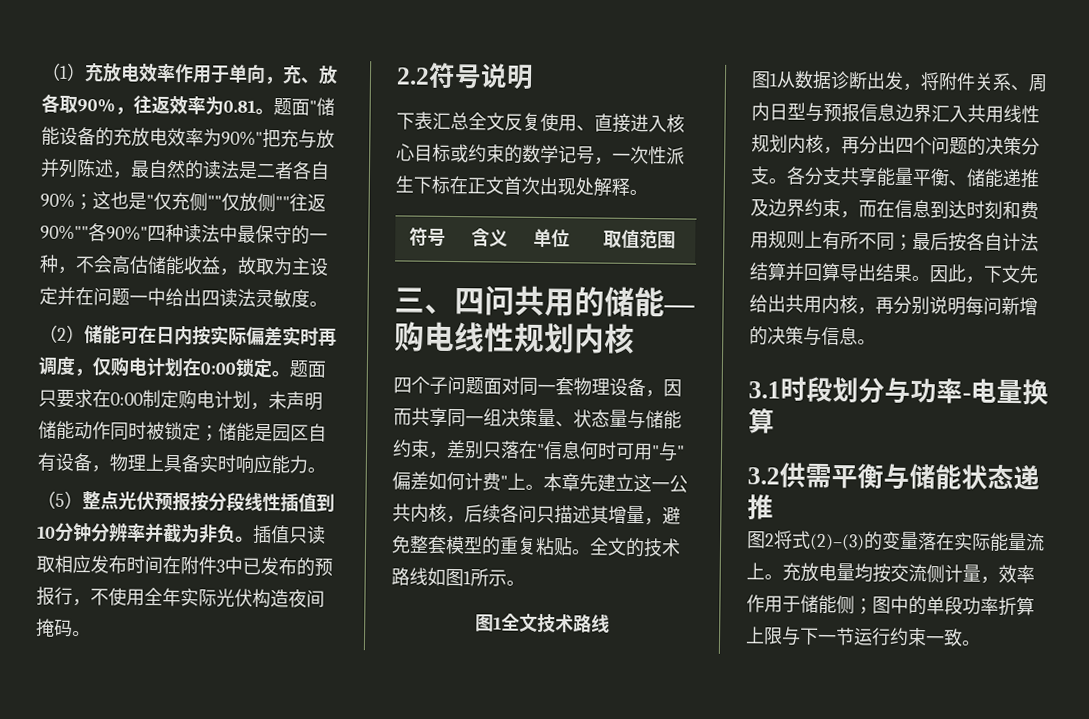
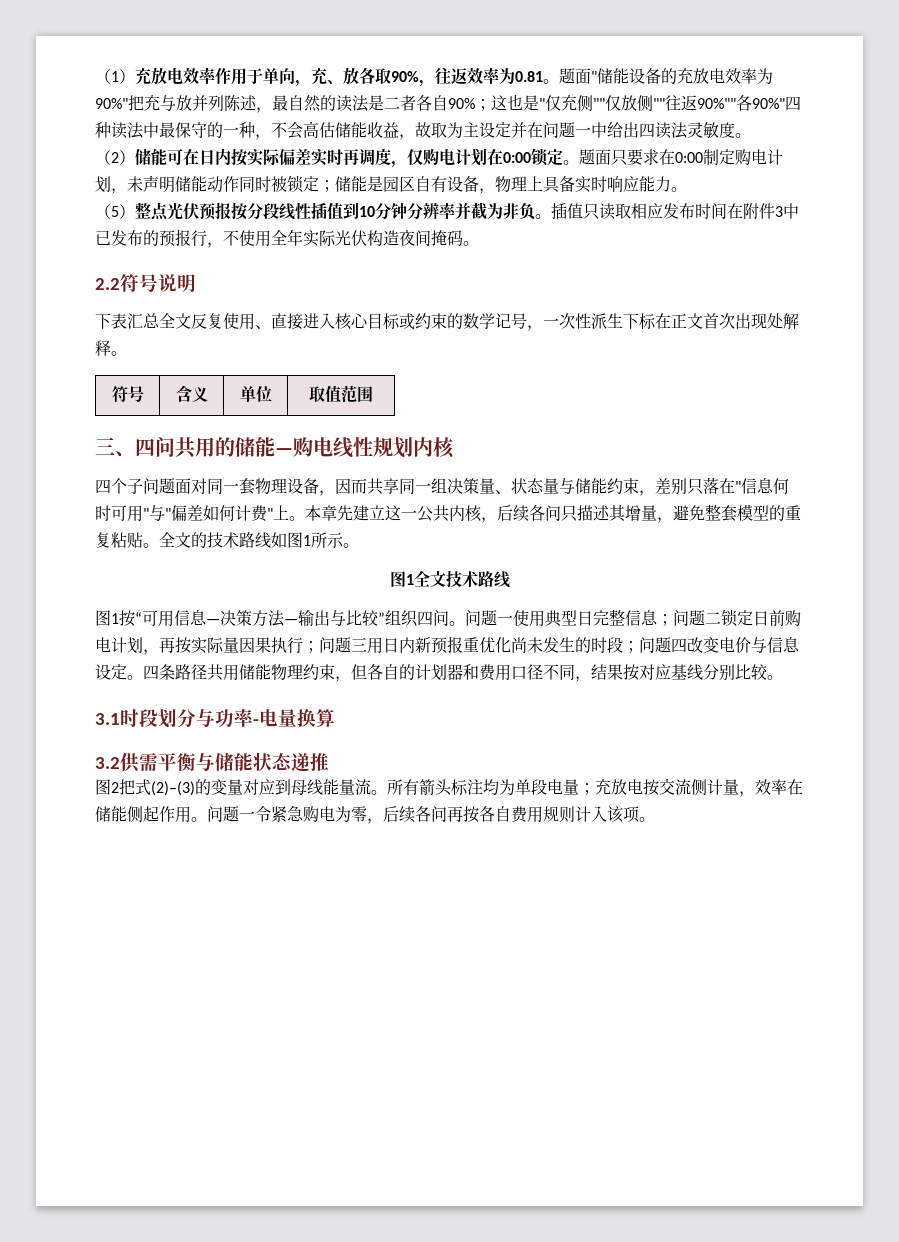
- 图1从数据诊断出发，将附件关系、周内日型与预报信息边界汇入共用线性规划内核，再分出四个问题的决策分支。各分支共享能量平衡、储能递推及边界约束，而在信息到达时刻和费用规则上有所不同；最后按各自计法结算并回算导出结果。因此，下文先给出共用内核，再分别说明每问新增的决策与信息。
+ 图1按“可用信息—决策方法—输出与比较”组织四问。问题一使用典型日完整信息；问题二锁定日前购电计划，再按实际量因果执行；问题三用日内新预报重优化尚未发生的时段；问题四改变电价与信息设定。四条路径共用储能物理约束，但各自的计划器和费用口径不同，结果按对应基线分别比较。
- 图2将式(2)–(3)的变量落在实际能量流上。充放电量均按交流侧计量，效率作用于储能侧；图中的单段功率折算上限与下一节运行约束一致。
+ 图2把式(2)–(3)的变量对应到母线能量流。所有箭头标注均为单段电量；充放电按交流侧计量，效率在储能侧起作用。问题一令紧急购电为零，后续各问再按各自费用规则计入该项。

